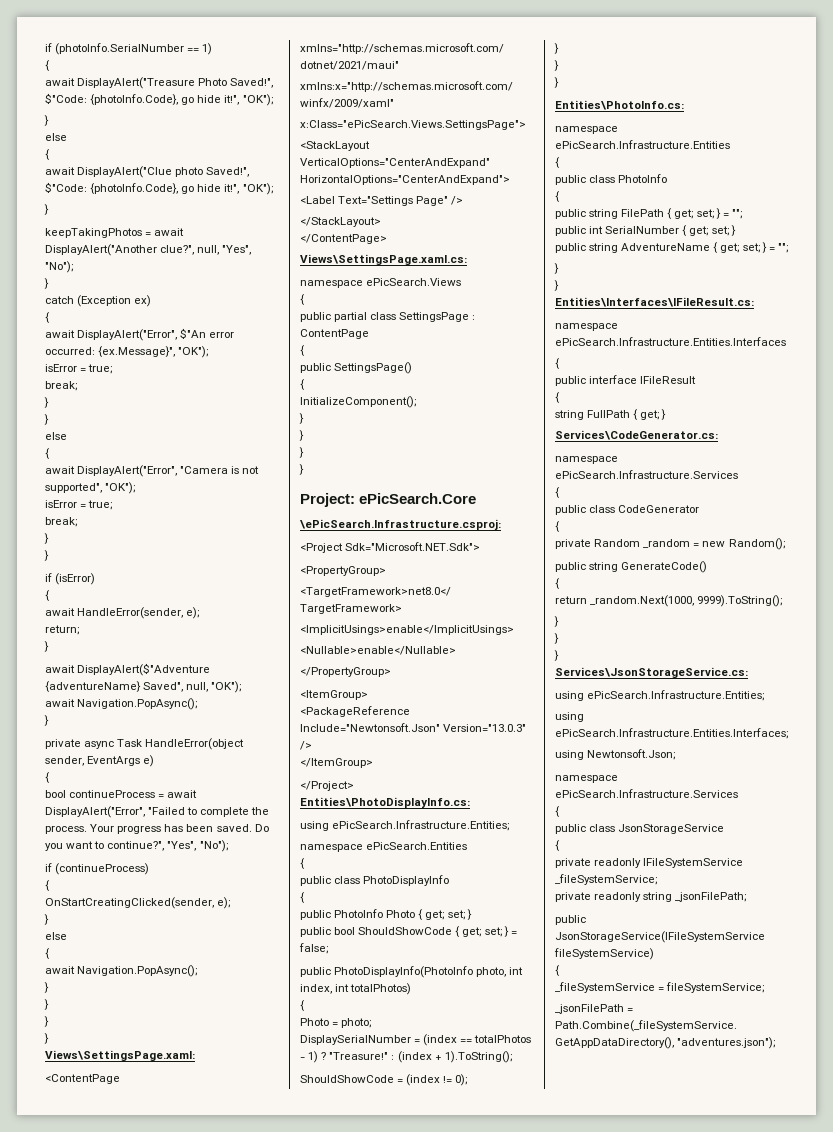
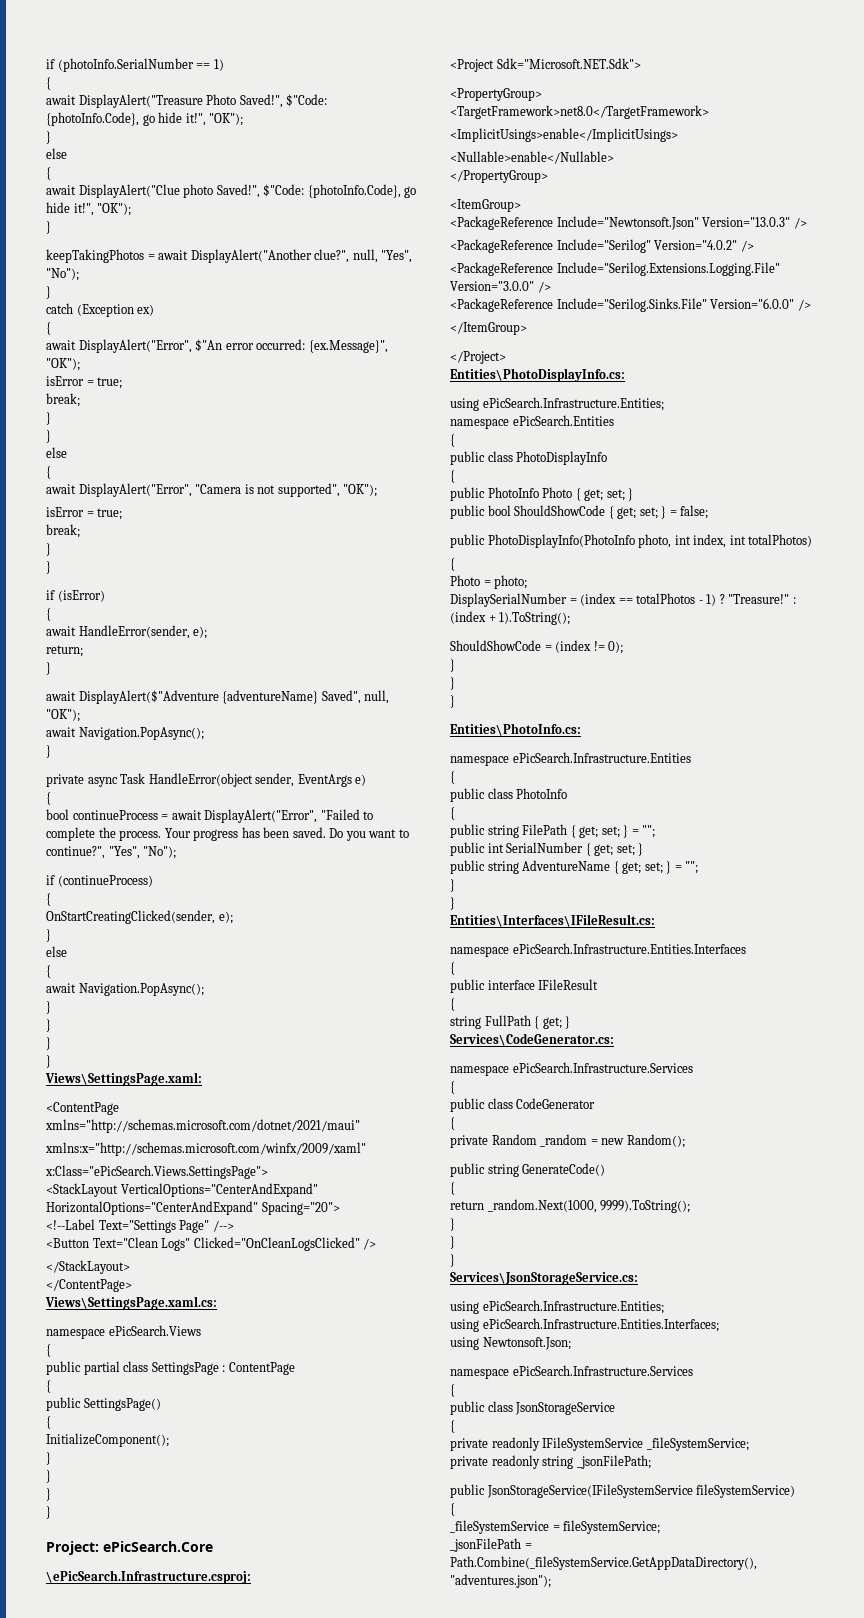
- <StackLayout VerticalOptions="CenterAndExpand" HorizontalOptions="CenterAndExpand">
- <Label Text="Settings Page" />
+ <StackLayout VerticalOptions="CenterAndExpand" HorizontalOptions="CenterAndExpand" Spacing="20">
+ <!--Label Text="Settings Page" /-->
+ <Button Text="Clean Logs" Clicked="OnCleanLogsClicked" />
+ <PackageReference Include="Serilog" Version="4.0.2" />
+ <PackageReference Include="Serilog.Extensions.Logging.File" Version="3.0.0" />
+ <PackageReference Include="Serilog.Sinks.File" Version="6.0.0" />

